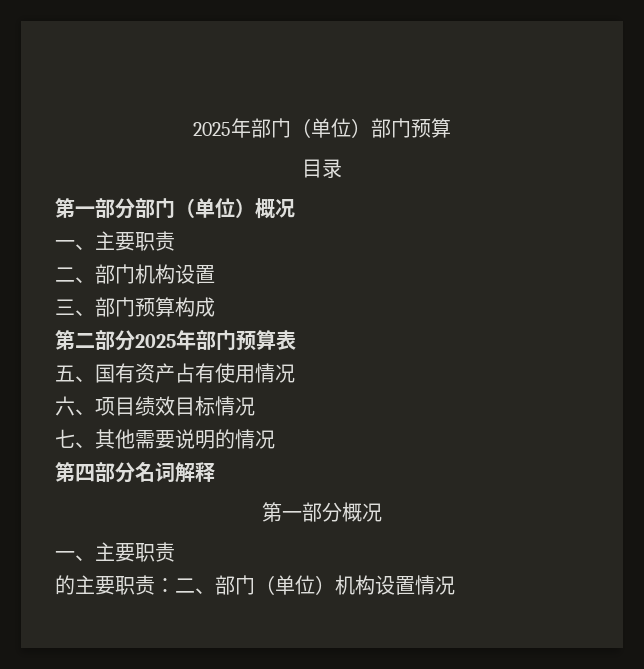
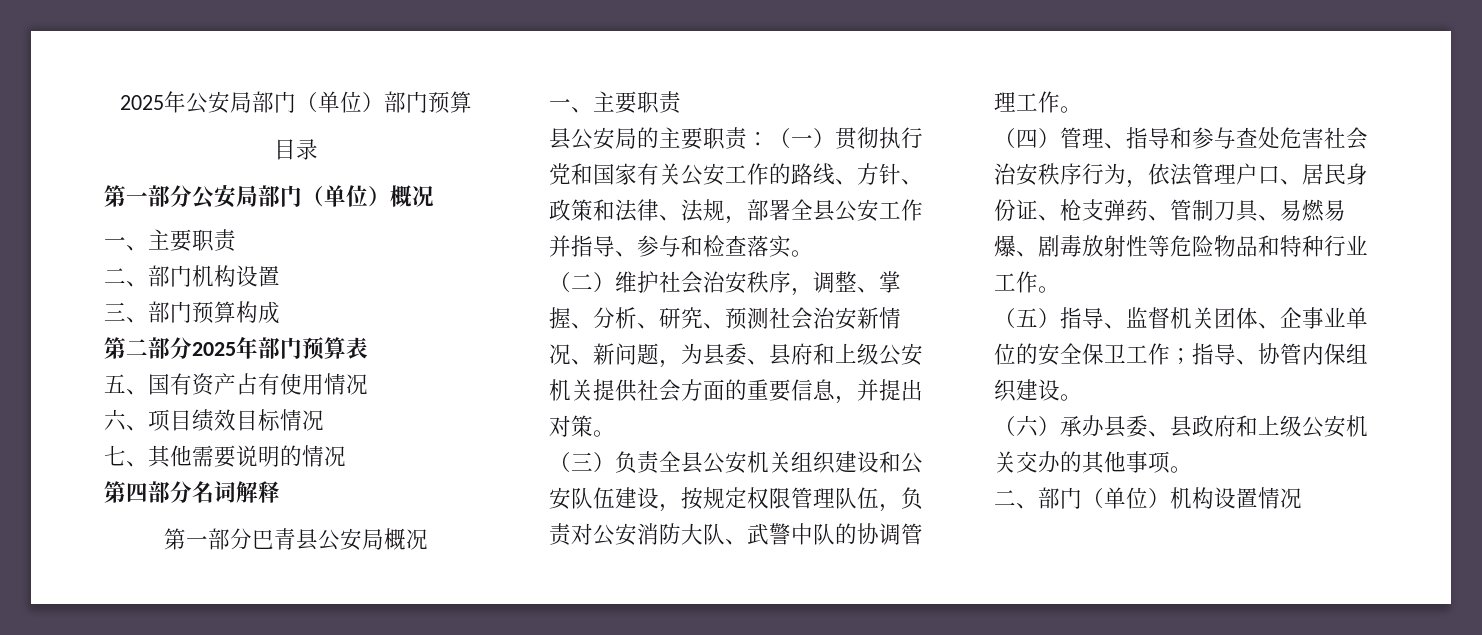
- 2025年部门（单位）部门预算
+ 2025年公安局部门（单位）部门预算
- 第一部分部门（单位）概况
+ 第一部分公安局部门（单位）概况
- 第一部分概况
+ 第一部分巴青县公安局概况
  一、主要职责
- 的主要职责：二、部门（单位）机构设置情况
+ 县公安局的主要职责：（一）贯彻执行党和国家有关公安工作的路线、方针、政策和法律、法规，部署全县公安工作并指导、参与和检查落实。
+ （二）维护社会治安秩序，调整、掌握、分析、研究、预测社会治安新情况、新问题，为县委、县府和上级公安机关提供社会方面的重要信息，并提出对策。
+ （三）负责全县公安机关组织建设和公安队伍建设，按规定权限管理队伍，负责对公安消防大队、武警中队的协调管理工作。
+ （四）管理、指导和参与查处危害社会治安秩序行为，依法管理户口、居民身份证、枪支弹药、管制刀具、易燃易爆、剧毒放射性等危险物品和特种行业工作。
+ （五）指导、监督机关团体、企事业单位的安全保卫工作；指导、协管内保组织建设。
+ （六）承办县委、县政府和上级公安机关交办的其他事项。
+ 二、部门（单位）机构设置情况

